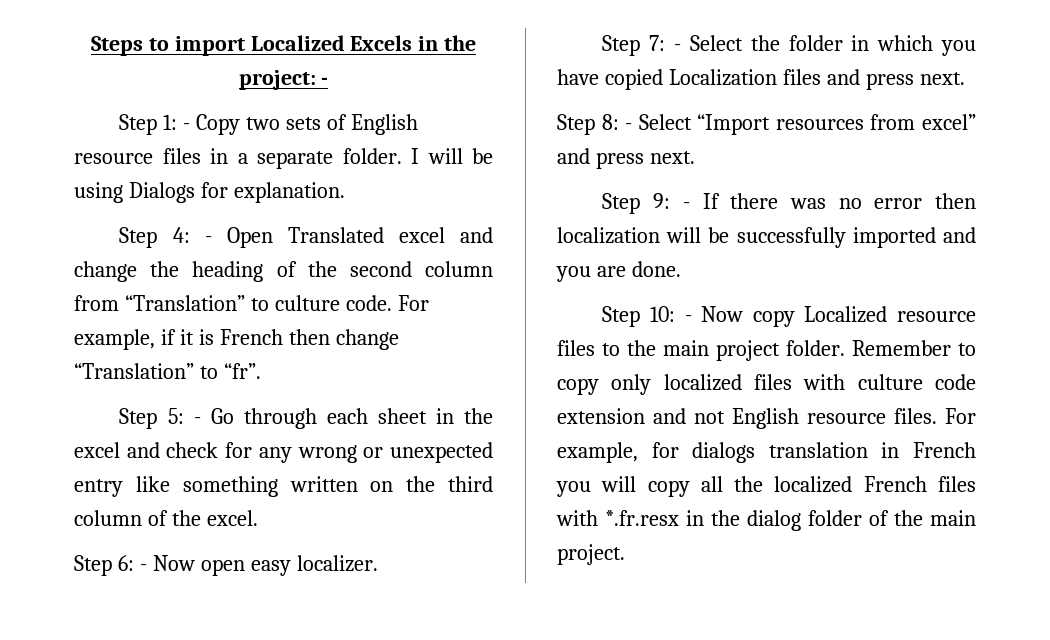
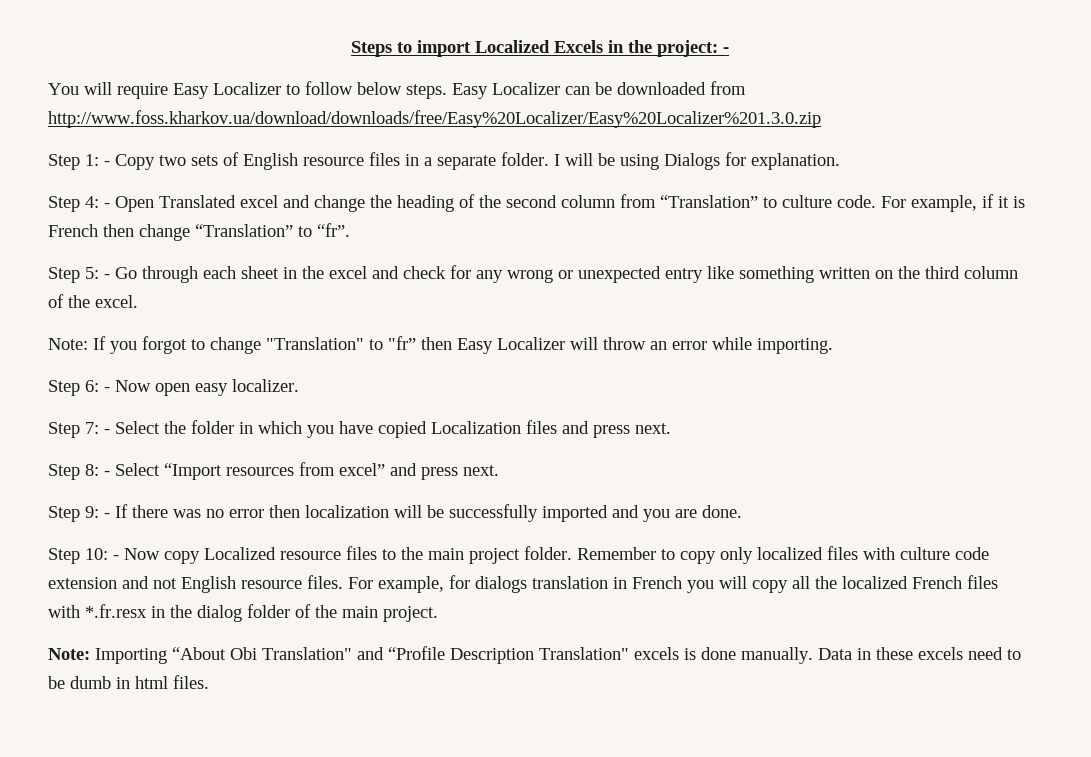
+ You will require Easy Localizer to follow below steps. Easy Localizer can be downloaded from http://www.foss.kharkov.ua/download/downloads/free/Easy%20Localizer/Easy%20Localizer%201.3.0.zip
+ Note: If you forgot to change "Translation" to "fr” then Easy Localizer will throw an error while importing.
+ Note: Importing “About Obi Translation" and “Profile Description Translation" excels is done manually. Data in these excels need to be dumb in html files.

